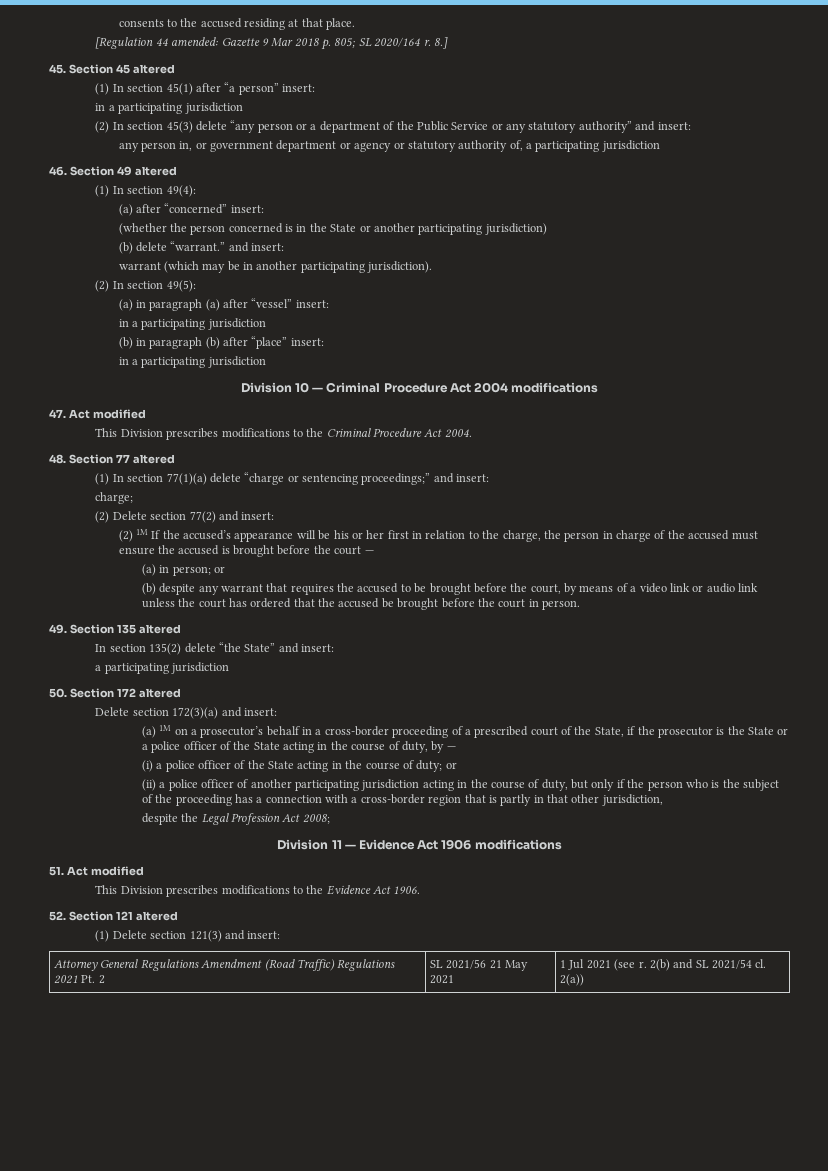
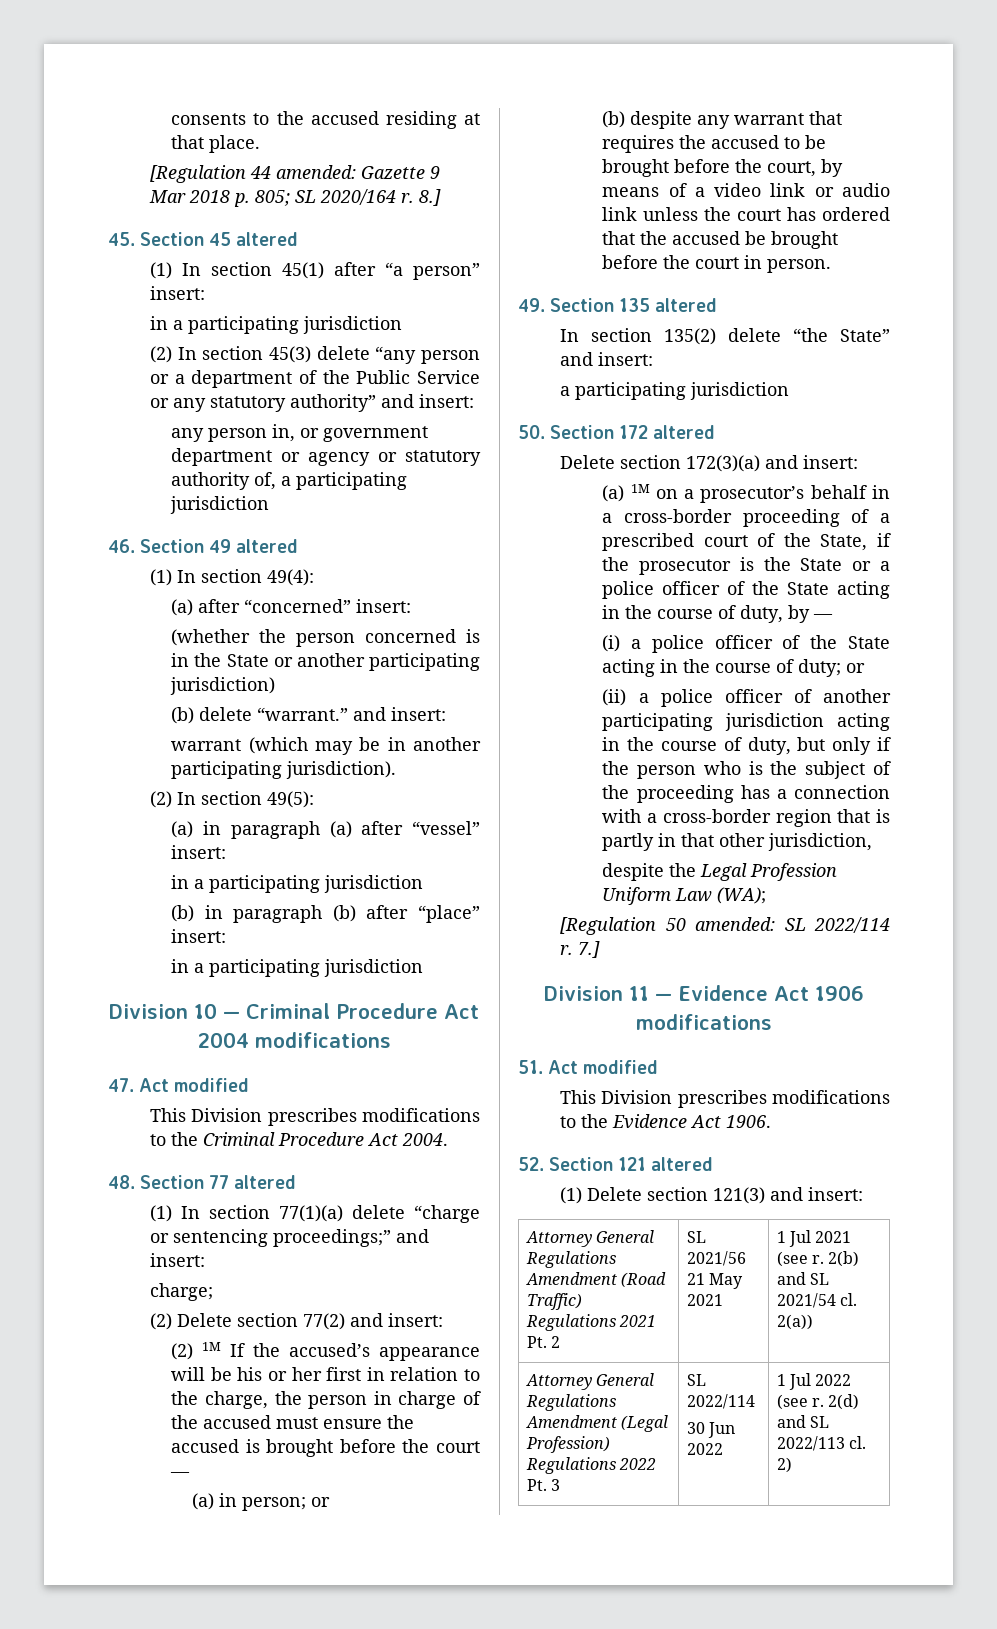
- despite the Legal Profession Act 2008;
+ despite the Legal Profession Uniform Law (WA);
+ [Regulation 50 amended: SL 2022/114 r. 7.]
+ Attorney General Regulations Amendment (Legal Profession) Regulations 2022 Pt. 3 | SL 2022/114
+ 30 Jun 2022 | 1 Jul 2022 (see r. 2(d) and SL 2022/113 cl. 2)

